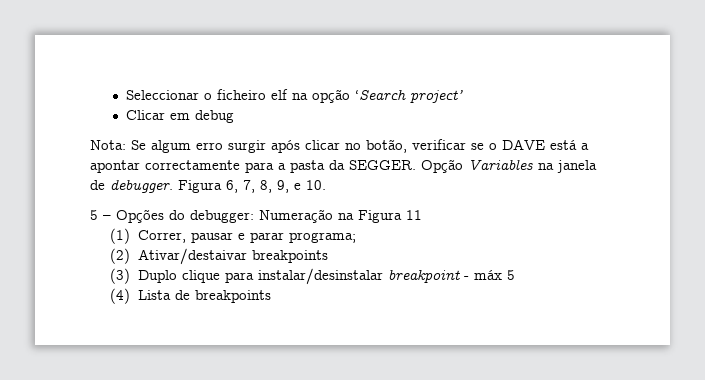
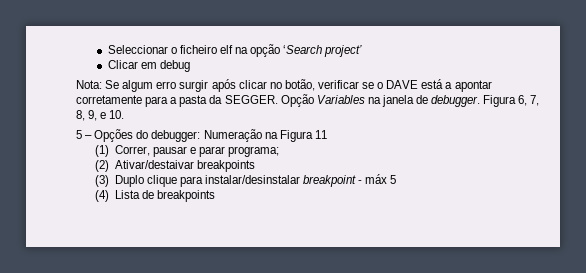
- Nota: Se algum erro surgir após clicar no botão, verificar se o DAVE está a apontar correctamente para a pasta da SEGGER.
+ Nota: Se algum erro surgir após clicar no botão, verificar se o DAVE está a apontar corretamente para a pasta da SEGGER.

